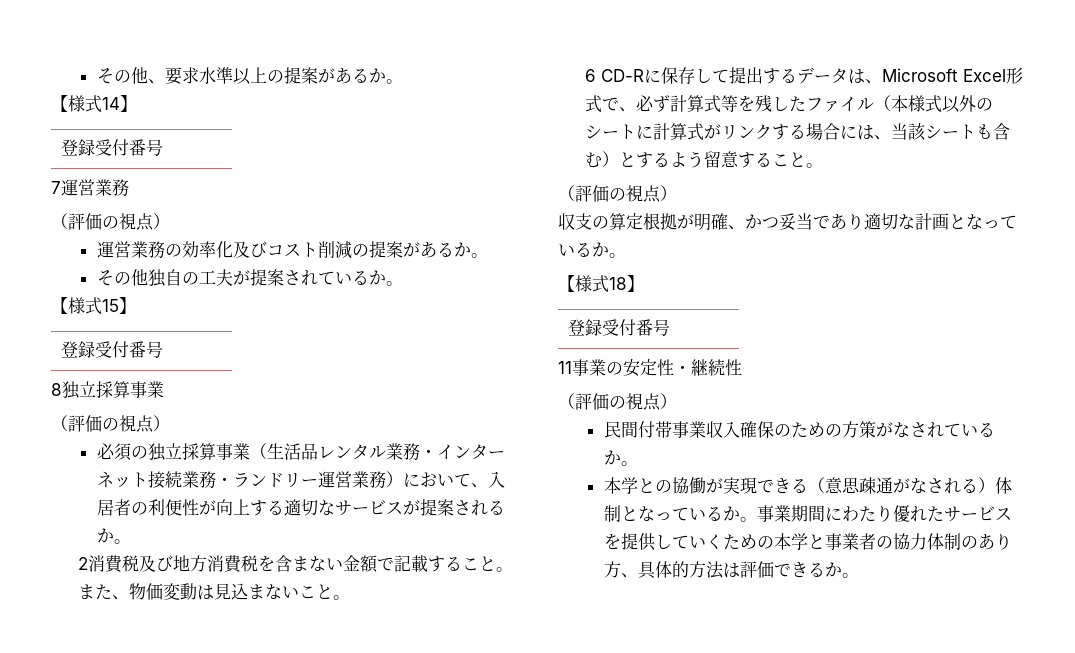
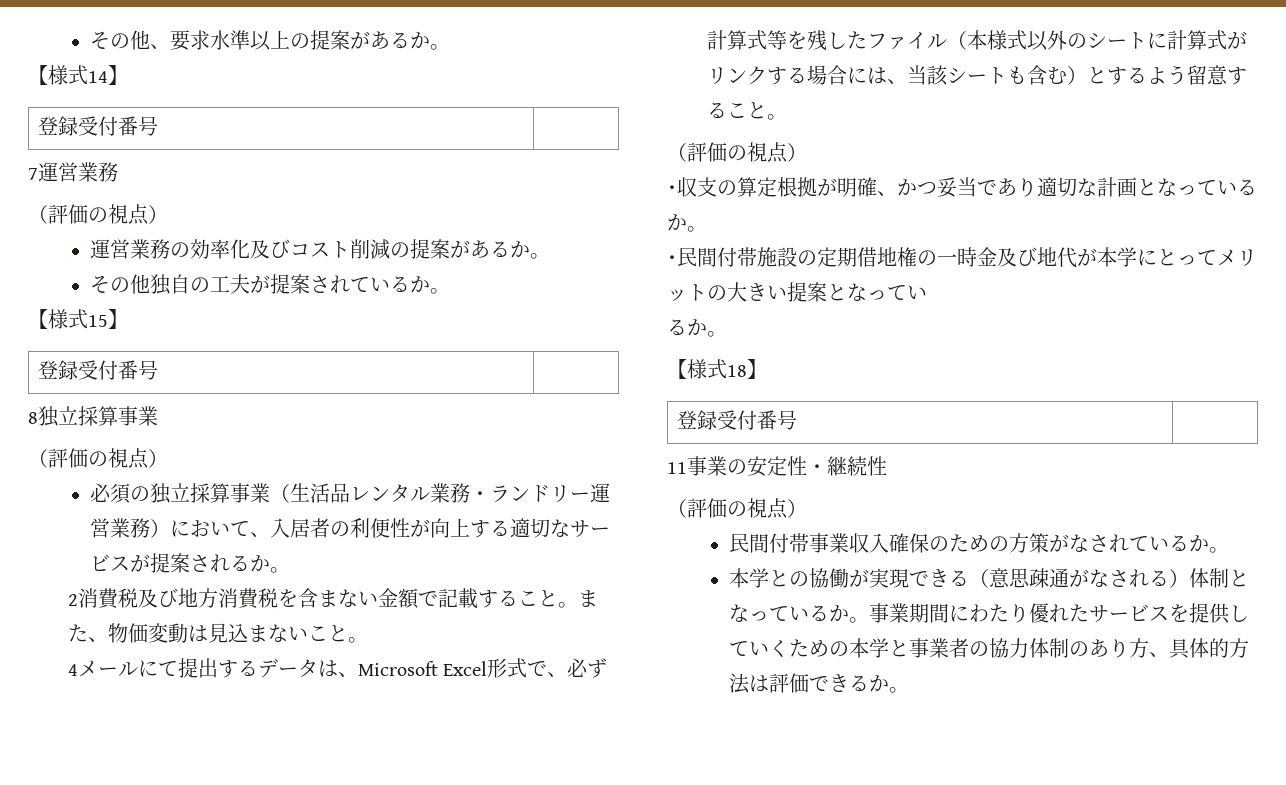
- 必須の独立採算事業（生活品レンタル業務・インターネット接続業務・ランドリー運営業務）において、入居者の利便性が向上する適切なサービスが提案されるか。
+ 必須の独立採算事業（生活品レンタル業務・ランドリー運営業務）において、入居者の利便性が向上する適切なサービスが提案されるか。
- 6 CD-Rに保存して提出するデータは、Microsoft Excel形式で、必ず計算式等を残したファイル（本様式以外のシートに計算式がリンクする場合には、当該シートも含む）とするよう留意すること。
+ 4メールにて提出するデータは、Microsoft Excel形式で、必ず計算式等を残したファイル（本様式以外のシートに計算式がリンクする場合には、当該シートも含む）とするよう留意すること。
- 収支の算定根拠が明確、かつ妥当であり適切な計画となっているか。
+ ･収支の算定根拠が明確、かつ妥当であり適切な計画となっているか。
+ ･民間付帯施設の定期借地権の一時金及び地代が本学にとってメリットの大きい提案となってい
+ るか。

